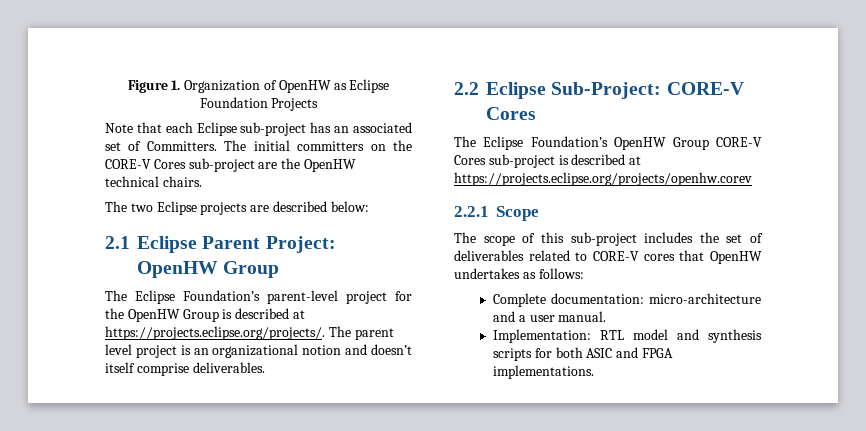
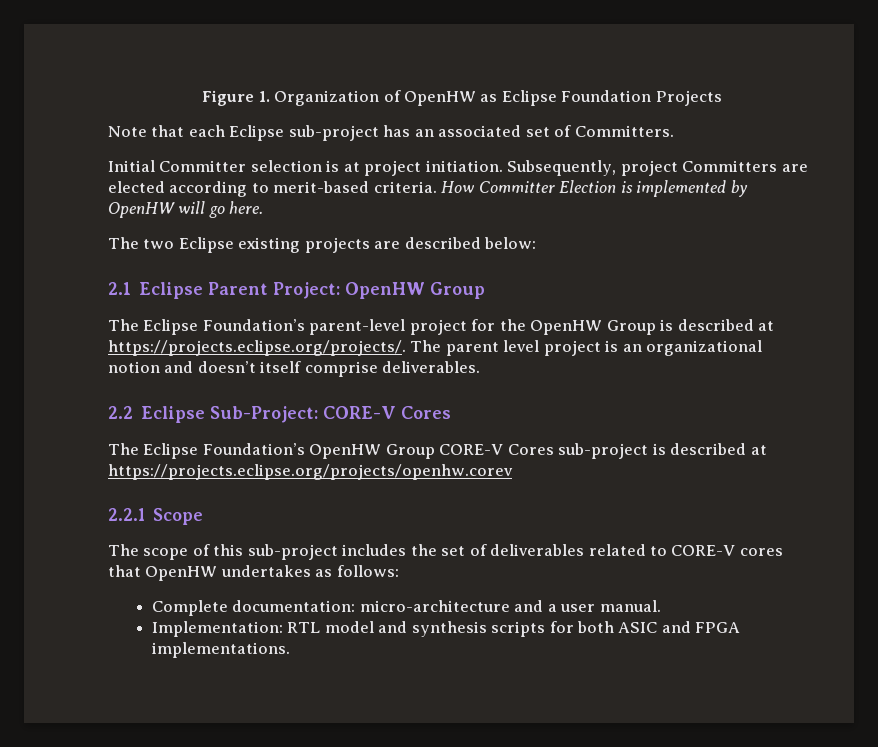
- Note that each Eclipse sub-project has an associated set of Committers. The initial committers on the CORE-V Cores sub-project are the OpenHW technical chairs.
+ Note that each Eclipse sub-project has an associated set of Committers.
+ Initial Committer selection is at project initiation. Subsequently, project Committers are elected according to merit-based criteria. How Committer Election is implemented by OpenHW will go here.
- The two Eclipse projects are described below:
+ The two Eclipse existing projects are described below:

